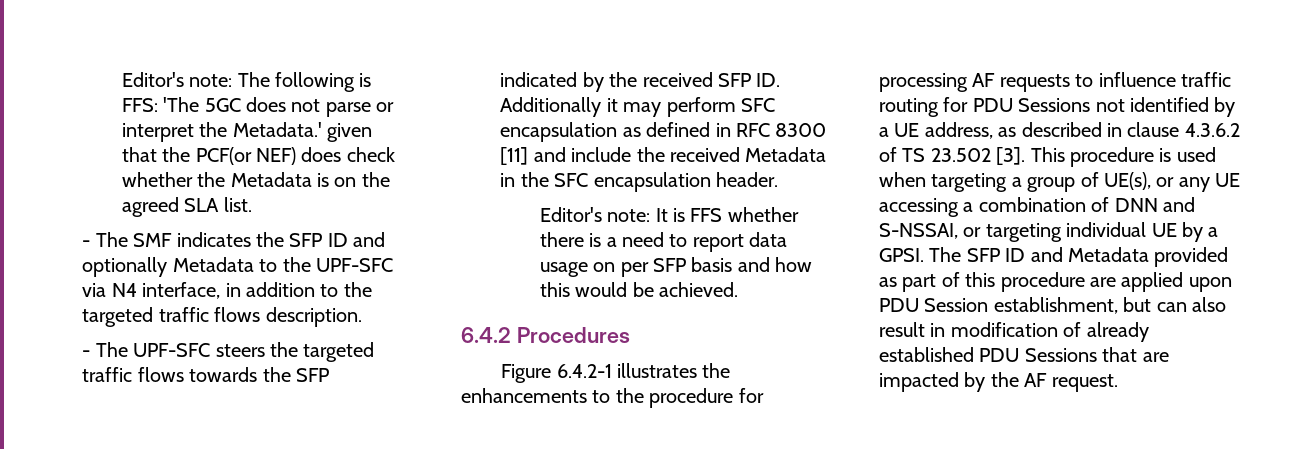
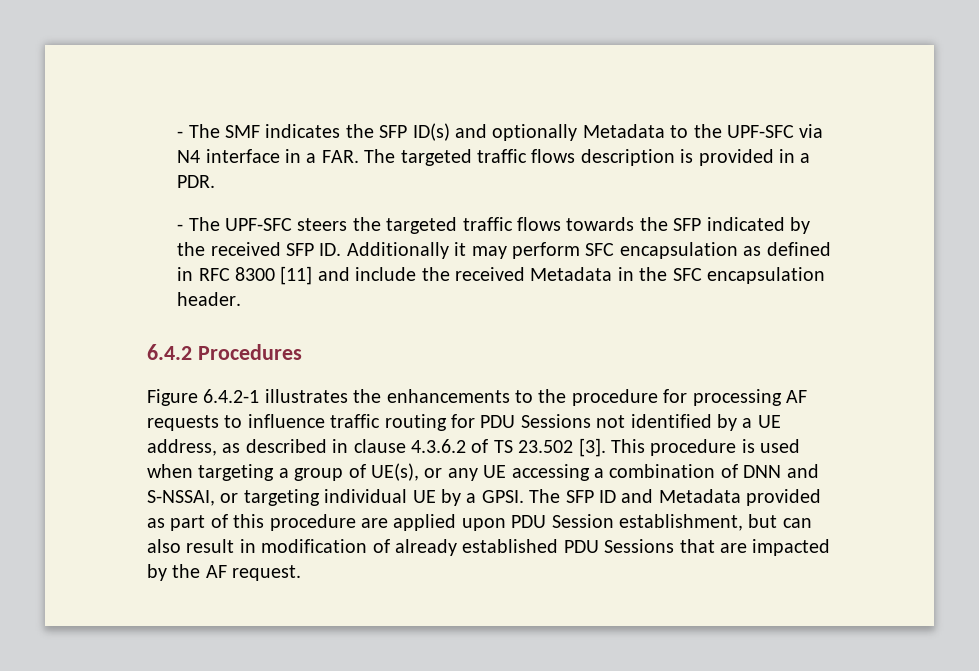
- Editor's note: The following is FFS: 'The 5GC does not parse or interpret the Metadata.' given that the PCF(or NEF) does check whether the Metadata is on the agreed SLA list.
- - The SMF indicates the SFP ID and optionally Metadata to the UPF-SFC via N4 interface, in addition to the targeted traffic flows description.
+ - The SMF indicates the SFP ID(s) and optionally Metadata to the UPF-SFC via N4 interface in a FAR. The targeted traffic flows description is provided in a PDR.
- Editor's note: It is FFS whether there is a need to report data usage on per SFP basis and how this would be achieved.

